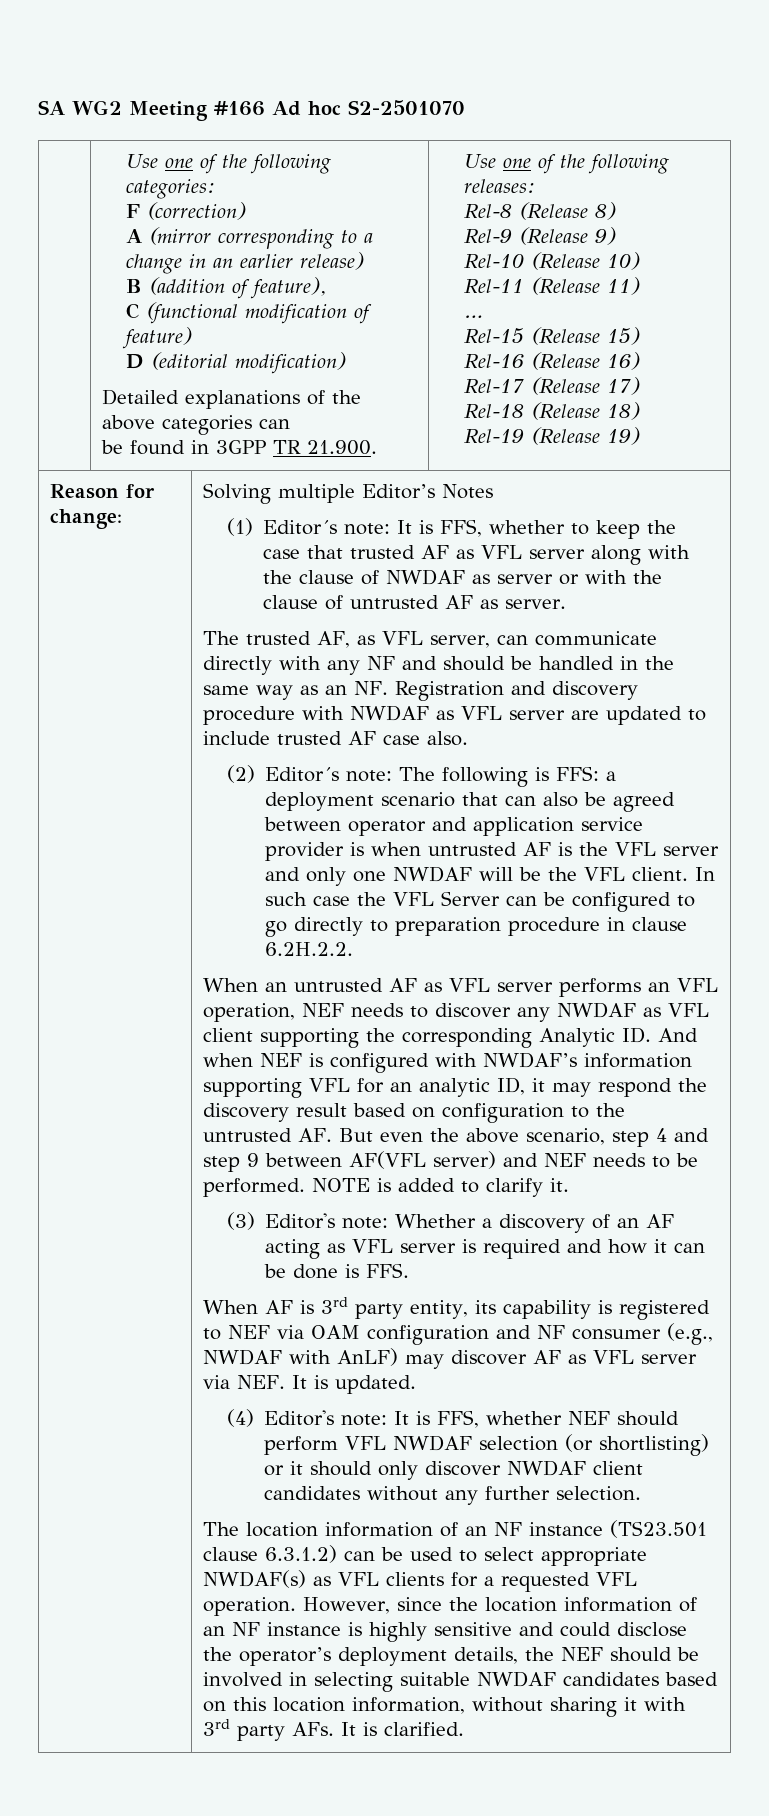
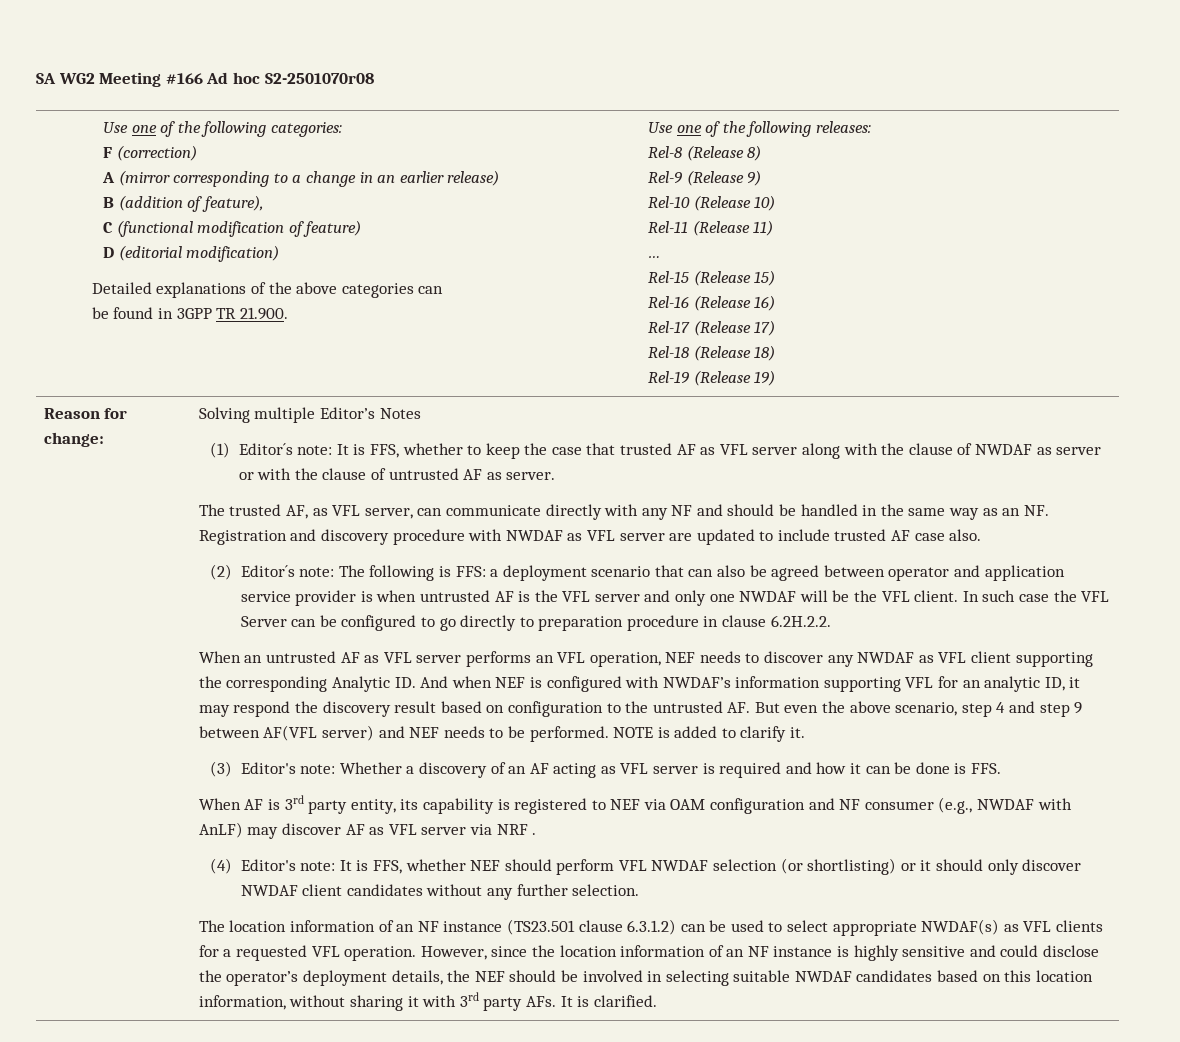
- SA WG2 Meeting #166 Ad hoc S2-2501070
+ SA WG2 Meeting #166 Ad hoc S2-2501070r08
- When AF is 3rd party entity, its capability is registered to NEF via OAM configuration and NF consumer (e.g., NWDAF with AnLF) may discover AF as VFL server via NEF. It is updated.
+ When AF is 3rd party entity, its capability is registered to NEF via OAM configuration and NF consumer (e.g., NWDAF with AnLF) may discover AF as VFL server via NRF .

